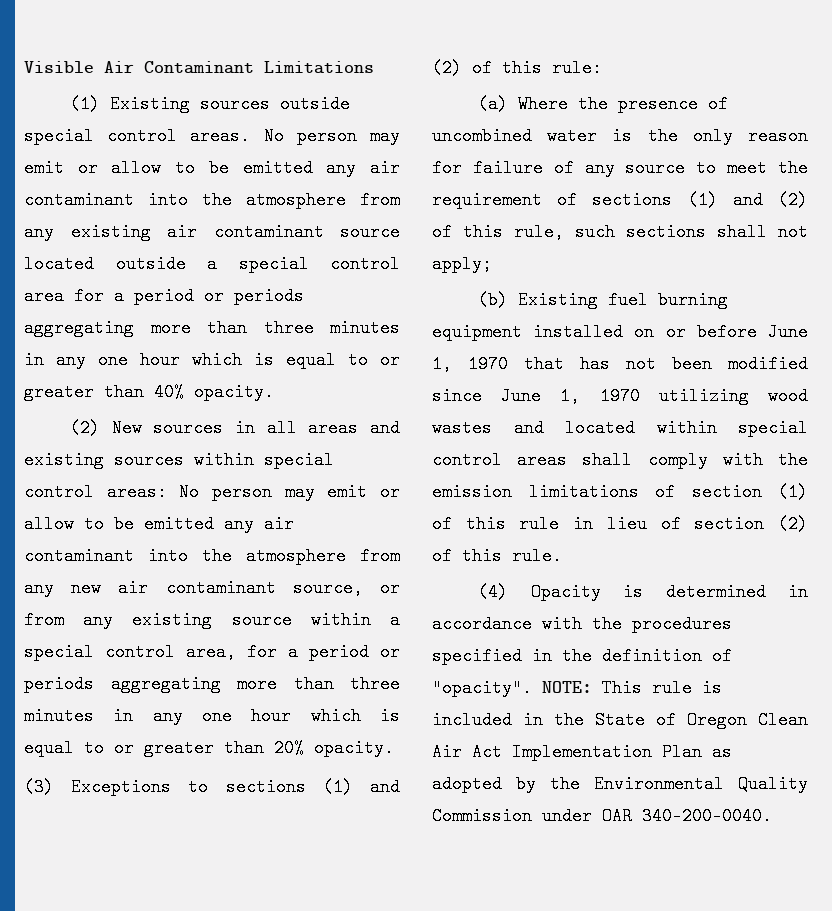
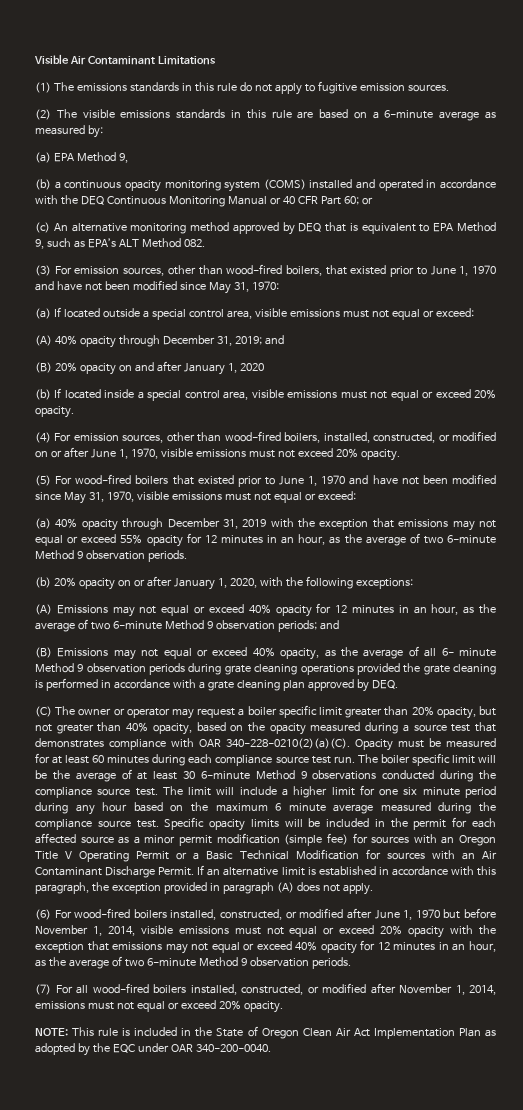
- (1) Existing sources outside special control areas. No person may emit or allow to be emitted any air contaminant into the atmosphere from any existing air contaminant source located outside a special control area for a period or periods aggregating more than three minutes in any one hour which is equal to or greater than 40% opacity.
- (2) New sources in all areas and existing sources within special control areas: No person may emit or allow to be emitted any air contaminant into the atmosphere from any new air contaminant source, or from any existing source within a special control area, for a period or periods aggregating more than three minutes in any one hour which is equal to or greater than 20% opacity.
- (3) Exceptions to sections (1) and (2) of this rule:
- (a) Where the presence of uncombined water is the only reason for failure of any source to meet the requirement of sections (1) and (2) of this rule, such sections shall not apply;
- (b) Existing fuel burning equipment installed on or before June 1, 1970 that has not been modified since June 1, 1970 utilizing wood wastes and located within special control areas shall comply with the emission limitations of section (1) of this rule in lieu of section (2) of this rule.
- (4) Opacity is determined in accordance with the procedures specified in the definition of "opacity". NOTE: This rule is included in the State of Oregon Clean Air Act Implementation Plan as adopted by the Environmental Quality Commission under OAR 340-200-0040.
+ (1) The emissions standards in this rule do not apply to fugitive emission sources.
+ (2) The visible emissions standards in this rule are based on a 6-minute average as measured by:
+ (a) EPA Method 9,
+ (b) a continuous opacity monitoring system (COMS) installed and operated in accordance with the DEQ Continuous Monitoring Manual or 40 CFR Part 60; or
+ (c) An alternative monitoring method approved by DEQ that is equivalent to EPA Method 9, such as EPA’s ALT Method 082.
+ (3) For emission sources, other than wood-fired boilers, that existed prior to June 1, 1970 and have not been modified since May 31, 1970:
+ (a) If located outside a special control area, visible emissions must not equal or exceed:
+ (A) 40% opacity through December 31, 2019; and
+ (B) 20% opacity on and after January 1, 2020
+ (b) If located inside a special control area, visible emissions must not equal or exceed 20% opacity.
+ (4) For emission sources, other than wood-fired boilers, installed, constructed, or modified on or after June 1, 1970, visible emissions must not exceed 20% opacity.
+ (5) For wood-fired boilers that existed prior to June 1, 1970 and have not been modified since May 31, 1970, visible emissions must not equal or exceed:
+ (a) 40% opacity through December 31, 2019 with the exception that emissions may not equal or exceed 55% opacity for 12 minutes in an hour, as the average of two 6-minute Method 9 observation periods.
+ (b) 20% opacity on or after January 1, 2020, with the following exceptions:
+ (A) Emissions may not equal or exceed 40% opacity for 12 minutes in an hour, as the average of two 6-minute Method 9 observation periods; and
+ (B) Emissions may not equal or exceed 40% opacity, as the average of all 6- minute Method 9 observation periods during grate cleaning operations provided the grate cleaning is performed in accordance with a grate cleaning plan approved by DEQ.
+ (C) The owner or operator may request a boiler specific limit greater than 20% opacity, but not greater than 40% opacity, based on the opacity measured during a source test that demonstrates compliance with OAR 340-228-0210(2)(a)(C). Opacity must be measured for at least 60 minutes during each compliance source test run. The boiler specific limit will be the average of at least 30 6-minute Method 9 observations conducted during the compliance source test. The limit will include a higher limit for one six minute period during any hour based on the maximum 6 minute average measured during the compliance source test. Specific opacity limits will be included in the permit for each affected source as a minor permit modification (simple fee) for sources with an Oregon Title V Operating Permit or a Basic Technical Modification for sources with an Air Contaminant Discharge Permit. If an alternative limit is established in accordance with this paragraph, the exception provided in paragraph (A) does not apply.
+ (6) For wood-fired boilers installed, constructed, or modified after June 1, 1970 but before November 1, 2014, visible emissions must not equal or exceed 20% opacity with the exception that emissions may not equal or exceed 40% opacity for 12 minutes in an hour, as the average of two 6-minute Method 9 observation periods.
+ (7) For all wood-fired boilers installed, constructed, or modified after November 1, 2014, emissions must not equal or exceed 20% opacity.
+ NOTE: This rule is included in the State of Oregon Clean Air Act Implementation Plan as adopted by the EQC under OAR 340-200-0040.

